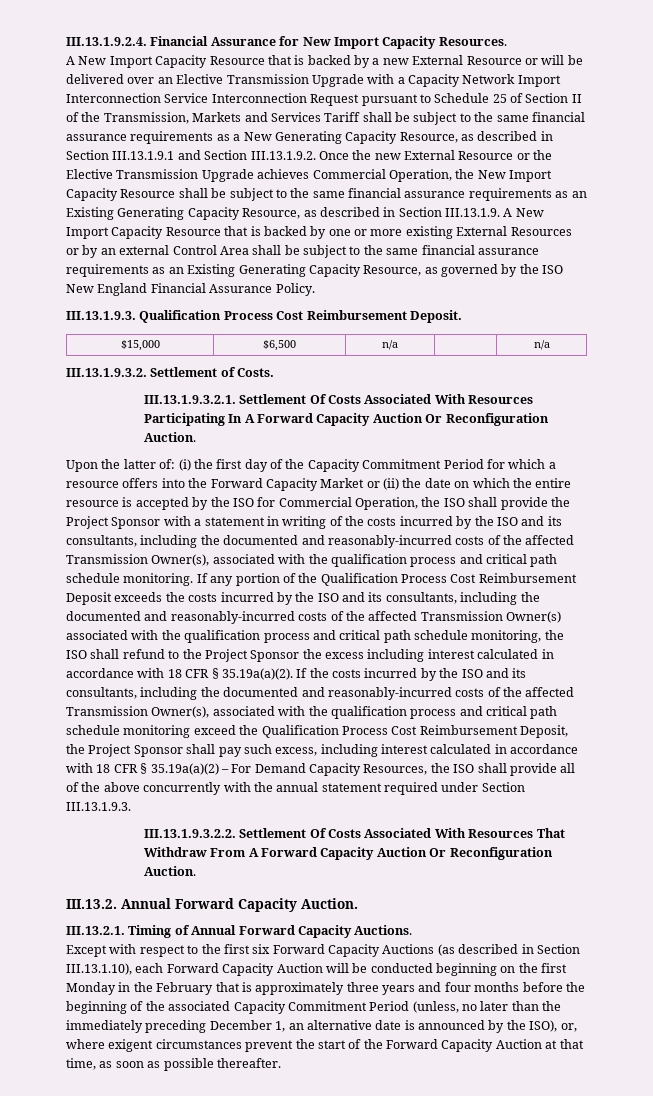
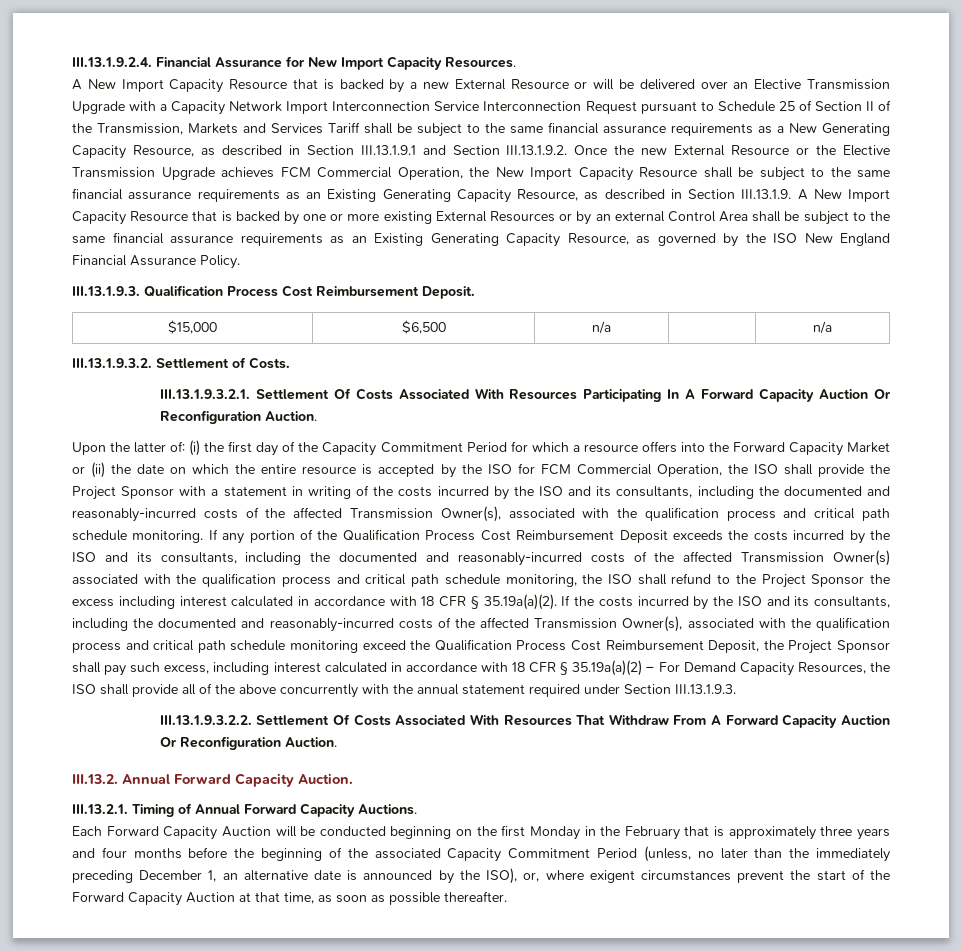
- A New Import Capacity Resource that is backed by a new External Resource or will be delivered over an Elective Transmission Upgrade with a Capacity Network Import Interconnection Service Interconnection Request pursuant to Schedule 25 of Section II of the Transmission, Markets and Services Tariff shall be subject to the same financial assurance requirements as a New Generating Capacity Resource, as described in Section III.13.1.9.1 and Section III.13.1.9.2. Once the new External Resource or the Elective Transmission Upgrade achieves Commercial Operation, the New Import Capacity Resource shall be subject to the same financial assurance requirements as an Existing Generating Capacity Resource, as described in Section III.13.1.9. A New Import Capacity Resource that is backed by one or more existing External Resources or by an external Control Area shall be subject to the same financial assurance requirements as an Existing Generating Capacity Resource, as governed by the ISO New England Financial Assurance Policy.
+ A New Import Capacity Resource that is backed by a new External Resource or will be delivered over an Elective Transmission Upgrade with a Capacity Network Import Interconnection Service Interconnection Request pursuant to Schedule 25 of Section II of the Transmission, Markets and Services Tariff shall be subject to the same financial assurance requirements as a New Generating Capacity Resource, as described in Section III.13.1.9.1 and Section III.13.1.9.2. Once the new External Resource or the Elective Transmission Upgrade achieves FCM Commercial Operation, the New Import Capacity Resource shall be subject to the same financial assurance requirements as an Existing Generating Capacity Resource, as described in Section III.13.1.9. A New Import Capacity Resource that is backed by one or more existing External Resources or by an external Control Area shall be subject to the same financial assurance requirements as an Existing Generating Capacity Resource, as governed by the ISO New England Financial Assurance Policy.
- (i) the first day of the Capacity Commitment Period for which a resource offers into the Forward Capacity Market or (ii) the date on which the entire resource is accepted by the ISO for Commercial Operation, the ISO shall provide the Project Sponsor with a statement in writing of the costs incurred by the ISO and its consultants, including the documented and reasonably-incurred costs of the affected Transmission Owner(s), associated with the qualification process and critical path schedule monitoring.
+ (i) the first day of the Capacity Commitment Period for which a resource offers into the Forward Capacity Market or (ii) the date on which the entire resource is accepted by the ISO for FCM Commercial Operation, the ISO shall provide the Project Sponsor with a statement in writing of the costs incurred by the ISO and its consultants, including the documented and reasonably-incurred costs of the affected Transmission Owner(s), associated with the qualification process and critical path schedule monitoring.
- Except with respect to the first six Forward Capacity Auctions (as described in Section III.13.1.10), each Forward Capacity Auction will be conducted beginning on the first Monday in the February that is approximately three years and four months before the beginning of the associated Capacity Commitment Period (unless, no later than the immediately preceding December 1, an alternative date is announced by the ISO), or, where exigent circumstances prevent the start of the Forward Capacity Auction at that time, as soon as possible thereafter.
+ Each Forward Capacity Auction will be conducted beginning on the first Monday in the February that is approximately three years and four months before the beginning of the associated Capacity Commitment Period (unless, no later than the immediately preceding December 1, an alternative date is announced by the ISO), or, where exigent circumstances prevent the start of the Forward Capacity Auction at that time, as soon as possible thereafter.

